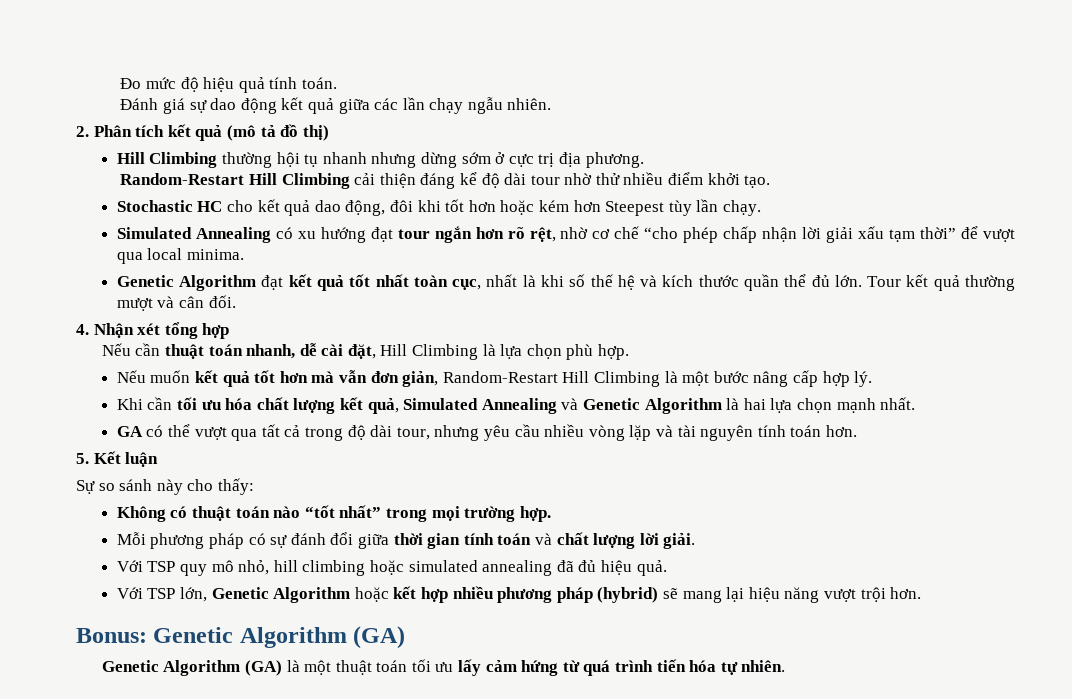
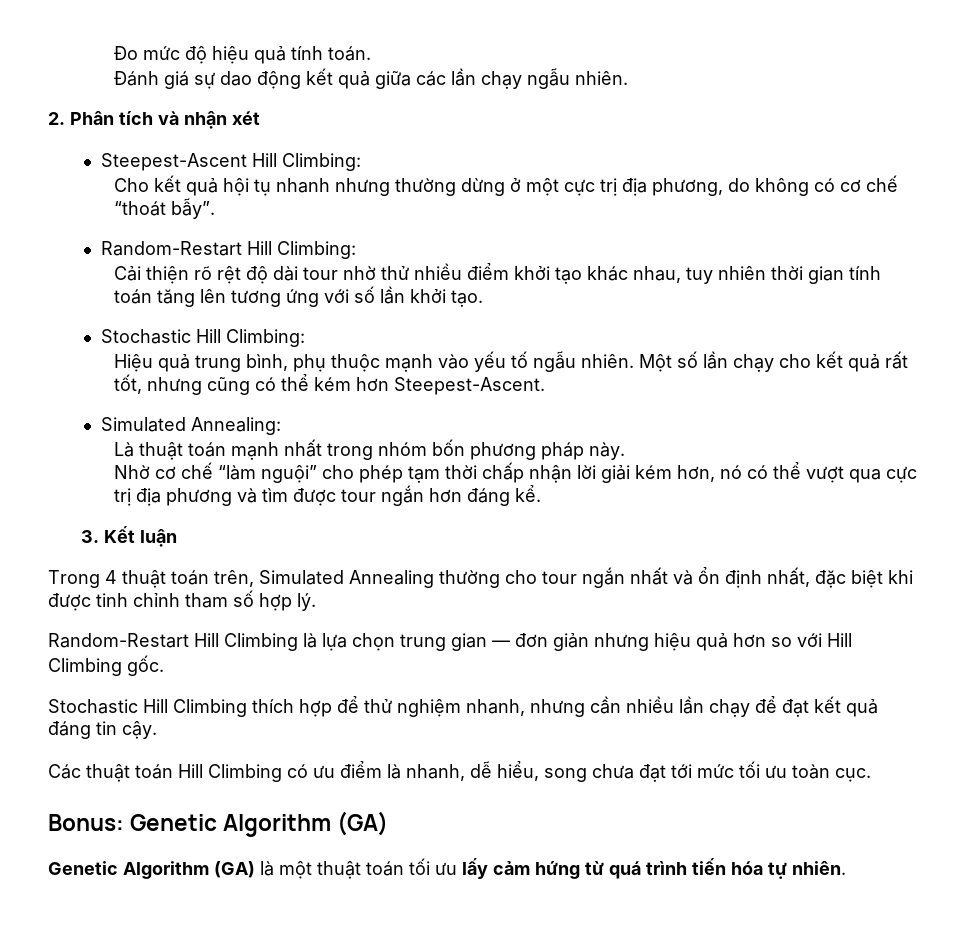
- 2. Phân tích kết quả (mô tả đồ thị)
- Hill Climbing thường hội tụ nhanh nhưng dừng sớm ở cực trị địa phương.
- Random-Restart Hill Climbing cải thiện đáng kể độ dài tour nhờ thử nhiều điểm khởi tạo.
- Stochastic HC cho kết quả dao động, đôi khi tốt hơn hoặc kém hơn Steepest tùy lần chạy.
- Simulated Annealing có xu hướng đạt tour ngắn hơn rõ rệt, nhờ cơ chế “cho phép chấp nhận lời giải xấu tạm thời” để vượt qua local minima.
- Genetic Algorithm đạt kết quả tốt nhất toàn cục, nhất là khi số thế hệ và kích thước quần thể đủ lớn. Tour kết quả thường mượt và cân đối.
- 4. Nhận xét tổng hợp
- Nếu cần thuật toán nhanh, dễ cài đặt, Hill Climbing là lựa chọn phù hợp.
- Nếu muốn kết quả tốt hơn mà vẫn đơn giản, Random-Restart Hill Climbing là một bước nâng cấp hợp lý.
- Khi cần tối ưu hóa chất lượng kết quả, Simulated Annealing và Genetic Algorithm là hai lựa chọn mạnh nhất.
- GA có thể vượt qua tất cả trong độ dài tour, nhưng yêu cầu nhiều vòng lặp và tài nguyên tính toán hơn.
- 5. Kết luận
- Sự so sánh này cho thấy:
- Không có thuật toán nào “tốt nhất” trong mọi trường hợp.
- Mỗi phương pháp có sự đánh đổi giữa thời gian tính toán và chất lượng lời giải.
- Với TSP quy mô nhỏ, hill climbing hoặc simulated annealing đã đủ hiệu quả.
- Với TSP lớn, Genetic Algorithm hoặc kết hợp nhiều phương pháp (hybrid) sẽ mang lại hiệu năng vượt trội hơn.
+ 2. Phân tích và nhận xét
+ Steepest-Ascent Hill Climbing:
+ Cho kết quả hội tụ nhanh nhưng thường dừng ở một cực trị địa phương, do không có cơ chế “thoát bẫy”.
+ Random-Restart Hill Climbing:
+ Cải thiện rõ rệt độ dài tour nhờ thử nhiều điểm khởi tạo khác nhau, tuy nhiên thời gian tính toán tăng lên tương ứng với số lần khởi tạo.
+ Stochastic Hill Climbing:
+ Hiệu quả trung bình, phụ thuộc mạnh vào yếu tố ngẫu nhiên. Một số lần chạy cho kết quả rất tốt, nhưng cũng có thể kém hơn Steepest-Ascent.
+ Simulated Annealing:
+ Là thuật toán mạnh nhất trong nhóm bốn phương pháp này.
+ Nhờ cơ chế “làm nguội” cho phép tạm thời chấp nhận lời giải kém hơn, nó có thể vượt qua cực trị địa phương và tìm được tour ngắn hơn đáng kể.
+ 3. Kết luận
+ Trong 4 thuật toán trên, Simulated Annealing thường cho tour ngắn nhất và ổn định nhất, đặc biệt khi được tinh chỉnh tham số hợp lý.
+ Random-Restart Hill Climbing là lựa chọn trung gian — đơn giản nhưng hiệu quả hơn so với Hill Climbing gốc.
+ Stochastic Hill Climbing thích hợp để thử nghiệm nhanh, nhưng cần nhiều lần chạy để đạt kết quả đáng tin cậy.
+ Các thuật toán Hill Climbing có ưu điểm là nhanh, dễ hiểu, song chưa đạt tới mức tối ưu toàn cục.

